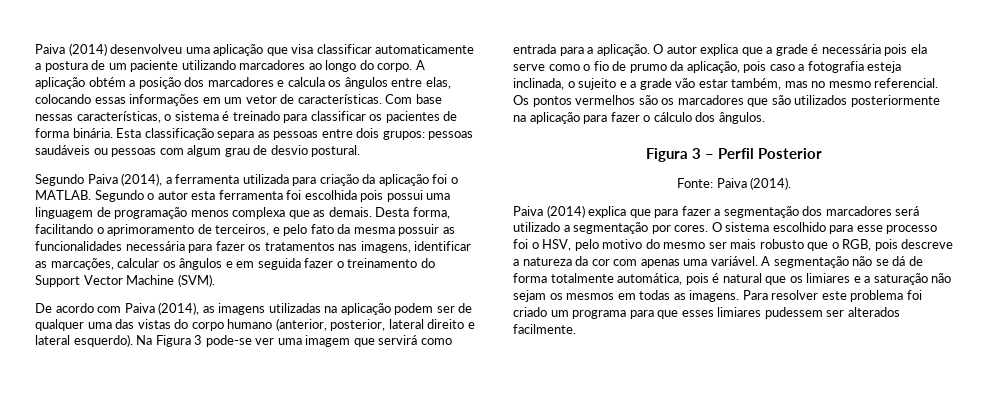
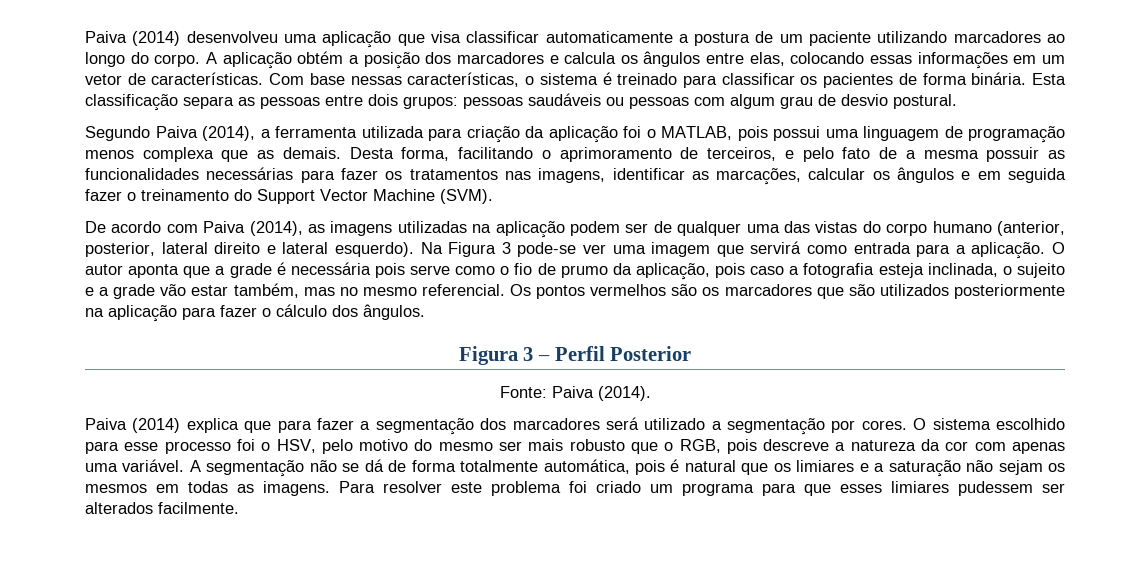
- Segundo Paiva (2014), a ferramenta utilizada para criação da aplicação foi o MATLAB. Segundo o autor esta ferramenta foi escolhida pois possui uma linguagem de programação menos complexa que as demais.
+ Segundo Paiva (2014), a ferramenta utilizada para criação da aplicação foi o MATLAB, pois possui uma linguagem de programação menos complexa que as demais.
- Desta forma, facilitando o aprimoramento de terceiros, e pelo fato da mesma possuir as funcionalidades necessária para fazer os tratamentos nas imagens, identificar as marcações, calcular os ângulos e em seguida fazer o treinamento do Support Vector Machine (SVM).
+ Desta forma, facilitando o aprimoramento de terceiros, e pelo fato de a mesma possuir as funcionalidades necessárias para fazer os tratamentos nas imagens, identificar as marcações, calcular os ângulos e em seguida fazer o treinamento do Support Vector Machine (SVM).
- O autor explica que a grade é necessária pois ela serve como o fio de prumo da aplicação, pois caso a fotografia esteja inclinada, o sujeito e a grade vão estar também, mas no mesmo referencial.
+ O autor aponta que a grade é necessária pois serve como o fio de prumo da aplicação, pois caso a fotografia esteja inclinada, o sujeito e a grade vão estar também, mas no mesmo referencial.

